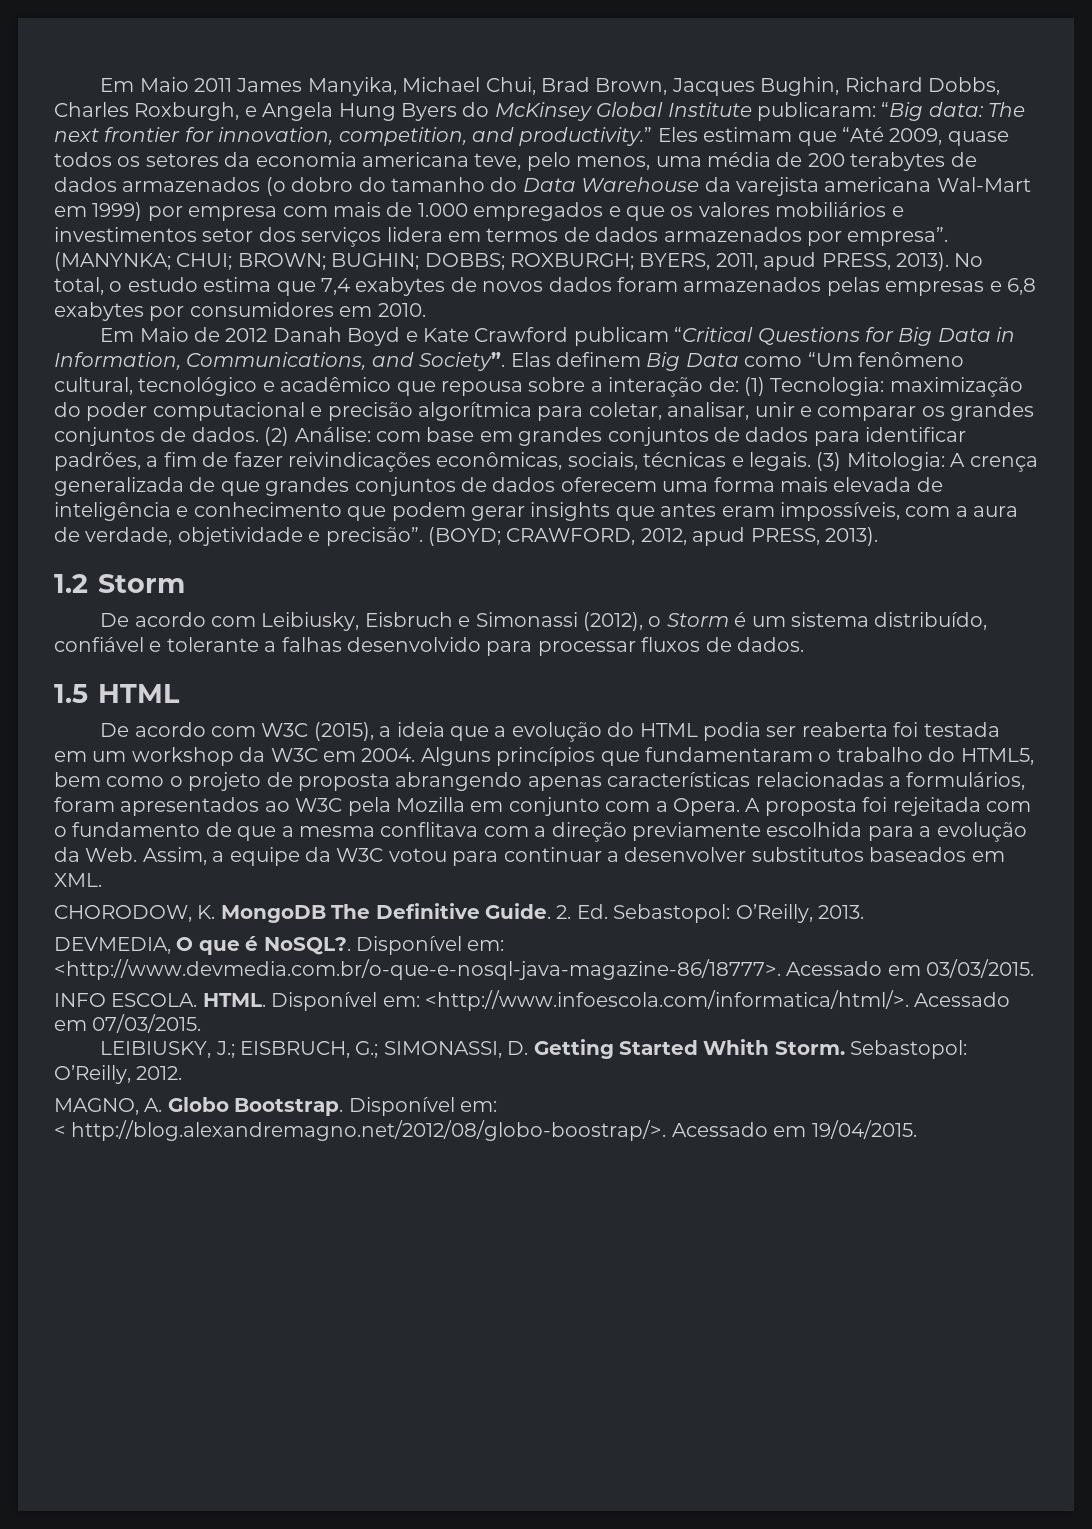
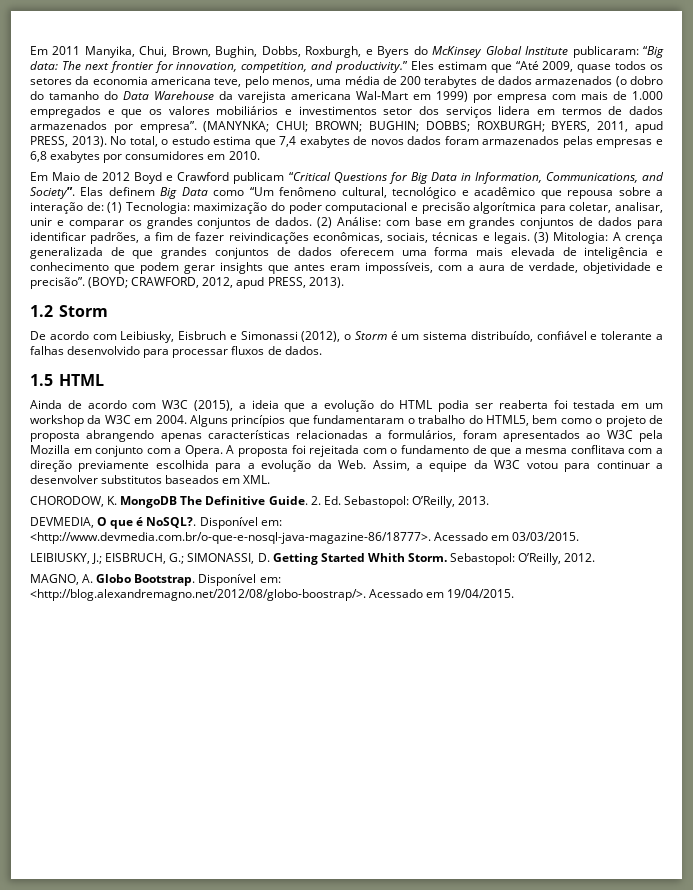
- Em Maio 2011 James Manyika, Michael Chui, Brad Brown, Jacques Bughin, Richard Dobbs, Charles Roxburgh, e Angela Hung Byers do McKinsey Global Institute publicaram: “Big data: The next frontier for innovation, competition, and productivity.”
+ Em 2011 Manyika, Chui, Brown, Bughin, Dobbs, Roxburgh, e Byers do McKinsey Global Institute publicaram: “Big data: The next frontier for innovation, competition, and productivity.”
- Em Maio de 2012 Danah Boyd e Kate Crawford publicam “Critical Questions for Big Data in Information, Communications, and Society”.
+ Em Maio de 2012 Boyd e Crawford publicam “Critical Questions for Big Data in Information, Communications, and Society”.
- De acordo com W3C (2015), a ideia que a evolução do HTML podia ser reaberta foi testada em um workshop da W3C em 2004.
+ Ainda de acordo com W3C (2015), a ideia que a evolução do HTML podia ser reaberta foi testada em um workshop da W3C em 2004.
- INFO ESCOLA. HTML. Disponível em: <http://www.infoescola.com/informatica/html/>. Acessado em 07/03/2015.
- < http://blog.alexandremagno.net/2012/08/globo-boostrap/>. Acessado em 19/04/2015.
+ <http://blog.alexandremagno.net/2012/08/globo-boostrap/>. Acessado em 19/04/2015.

